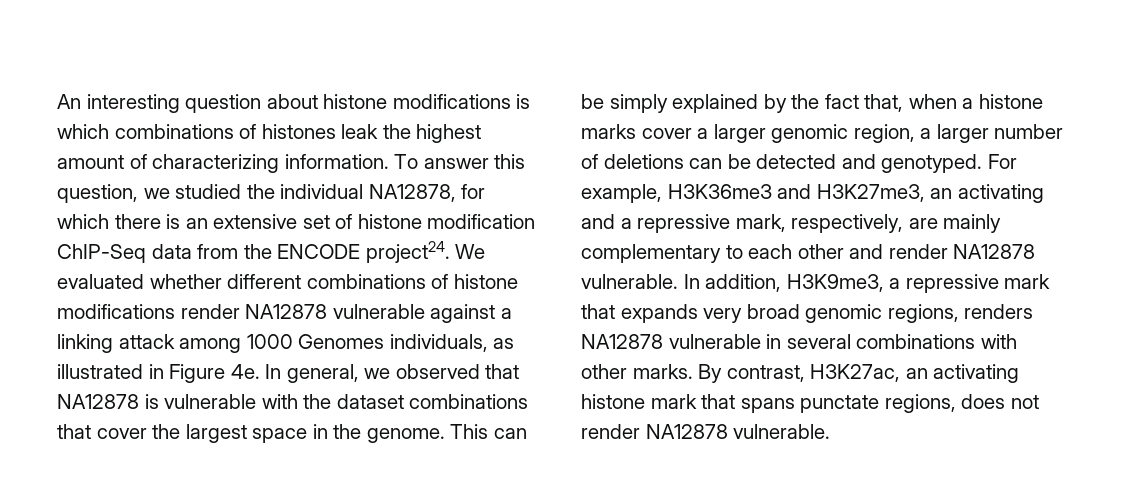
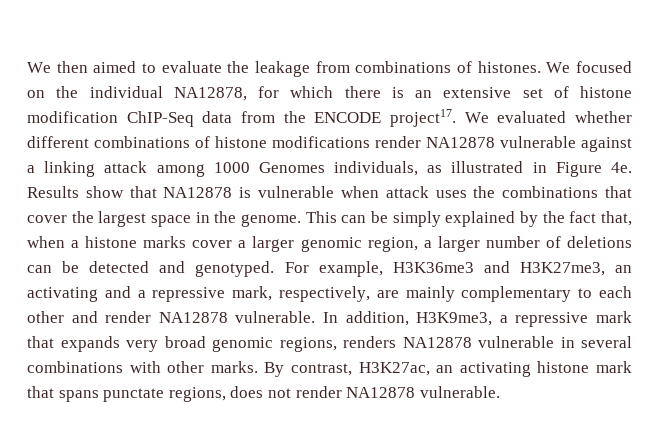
- An interesting question about histone modifications is which combinations of histones leak the highest amount of characterizing information. To answer this question, we studied the individual NA12878, for which there is an extensive set of histone modification ChIP-Seq data from the ENCODE project24.
+ We then aimed to evaluate the leakage from combinations of histones. We focused on the individual NA12878, for which there is an extensive set of histone modification ChIP-Seq data from the ENCODE project17.
- In general, we observed that NA12878 is vulnerable with the dataset combinations that cover the largest space in the genome.
+ Results show that NA12878 is vulnerable when attack uses the combinations that cover the largest space in the genome.

